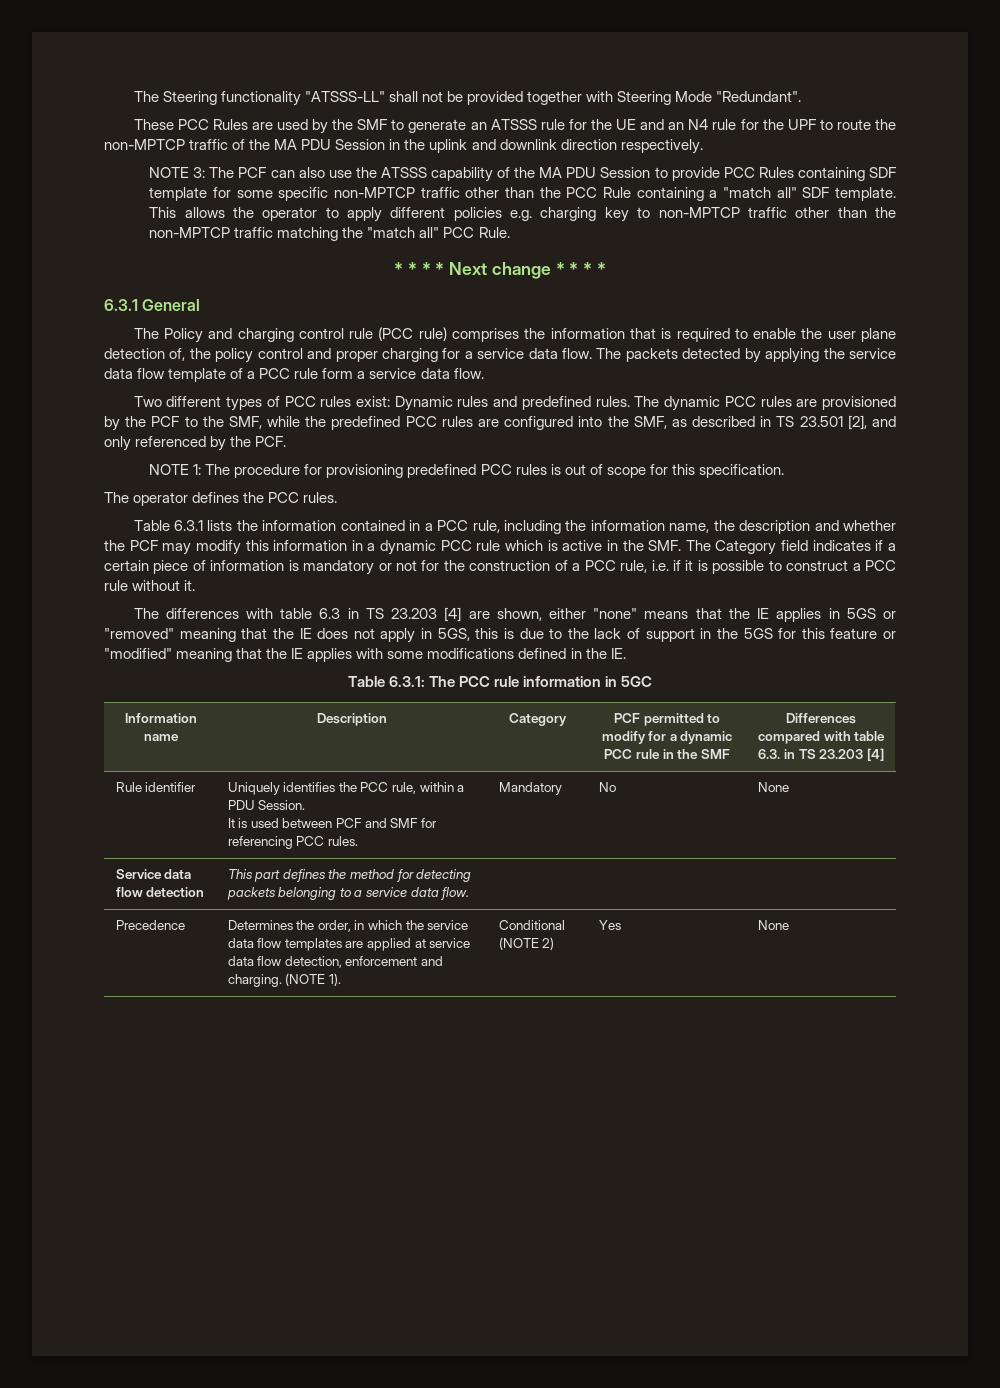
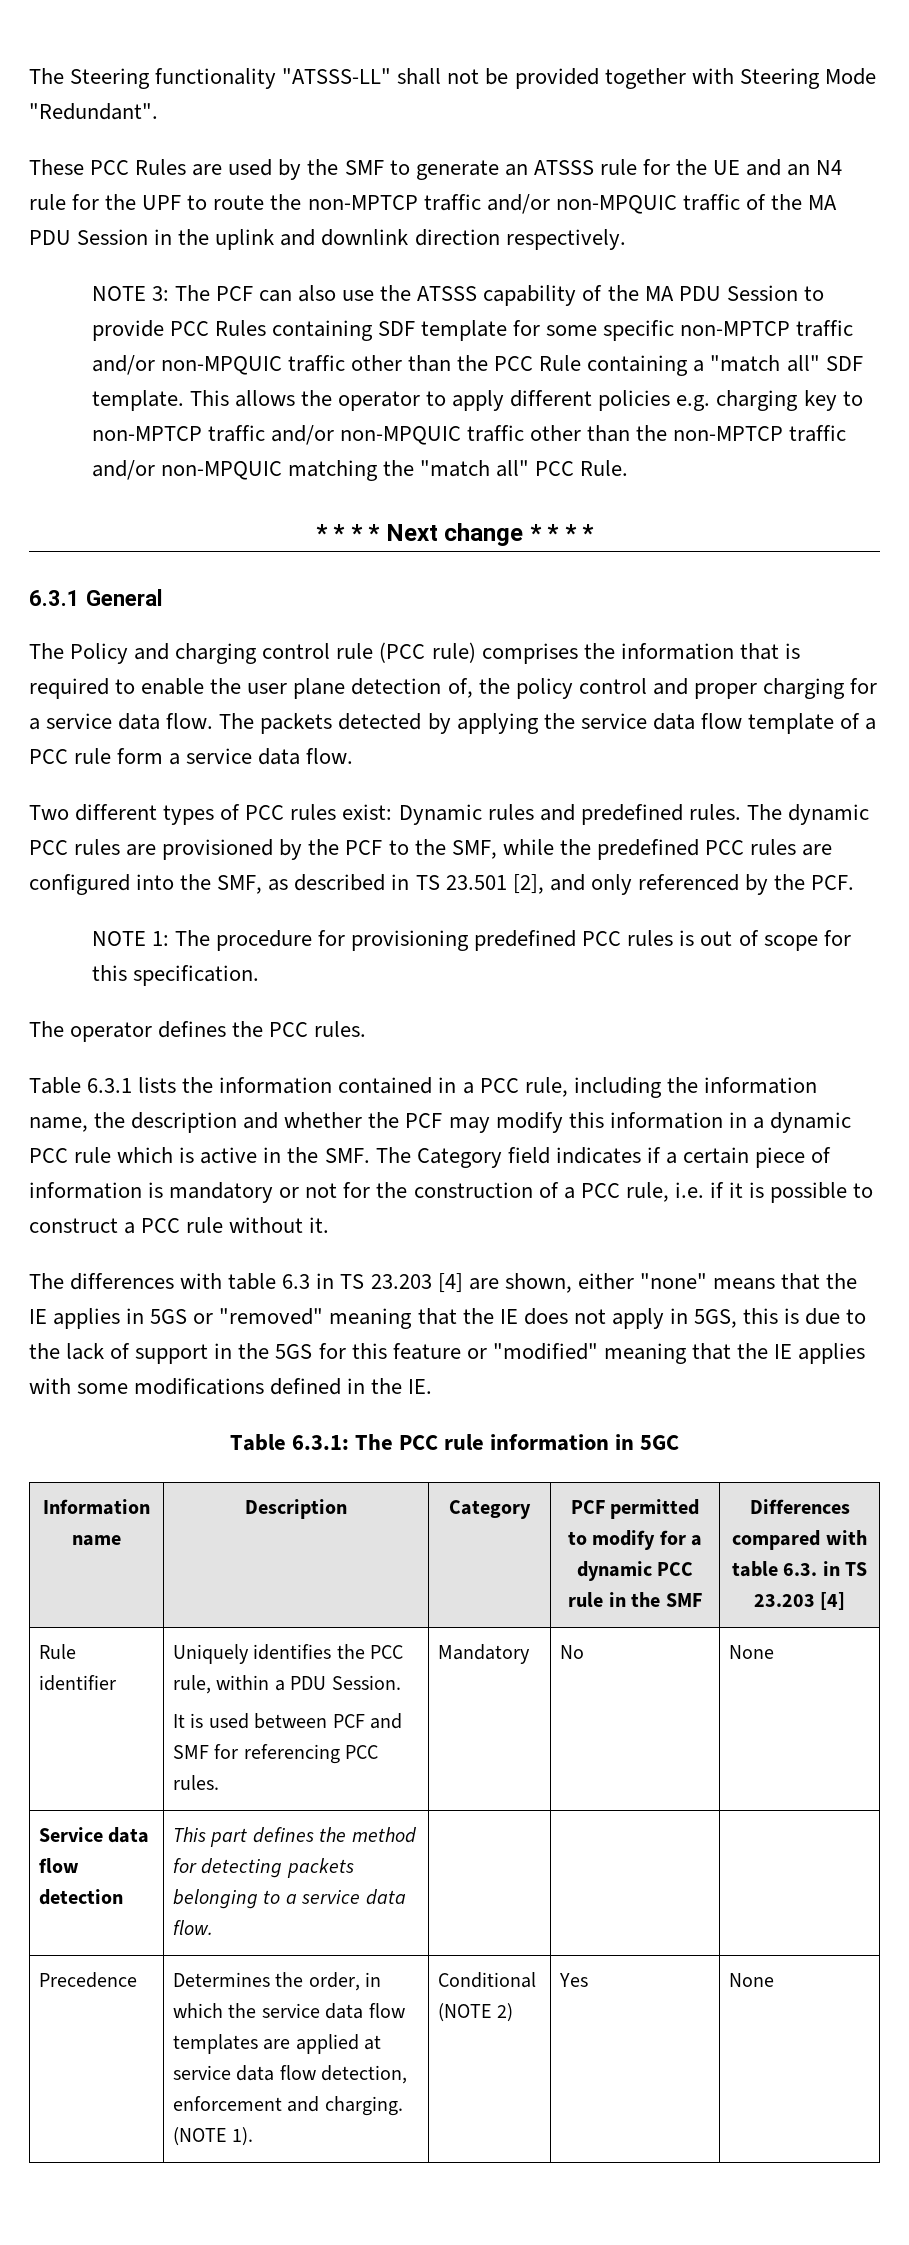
- These PCC Rules are used by the SMF to generate an ATSSS rule for the UE and an N4 rule for the UPF to route the non-MPTCP traffic of the MA PDU Session in the uplink and downlink direction respectively.
+ These PCC Rules are used by the SMF to generate an ATSSS rule for the UE and an N4 rule for the UPF to route the non-MPTCP traffic and/or non-MPQUIC traffic of the MA PDU Session in the uplink and downlink direction respectively.
- NOTE 3: The PCF can also use the ATSSS capability of the MA PDU Session to provide PCC Rules containing SDF template for some specific non-MPTCP traffic other than the PCC Rule containing a "match all" SDF template.
+ NOTE 3: The PCF can also use the ATSSS capability of the MA PDU Session to provide PCC Rules containing SDF template for some specific non-MPTCP traffic and/or non-MPQUIC traffic other than the PCC Rule containing a "match all" SDF template.
- This allows the operator to apply different policies e.g. charging key to non-MPTCP traffic other than the non-MPTCP traffic matching the "match all" PCC Rule.
+ This allows the operator to apply different policies e.g. charging key to non-MPTCP traffic and/or non-MPQUIC traffic other than the non-MPTCP traffic and/or non-MPQUIC matching the "match all" PCC Rule.

